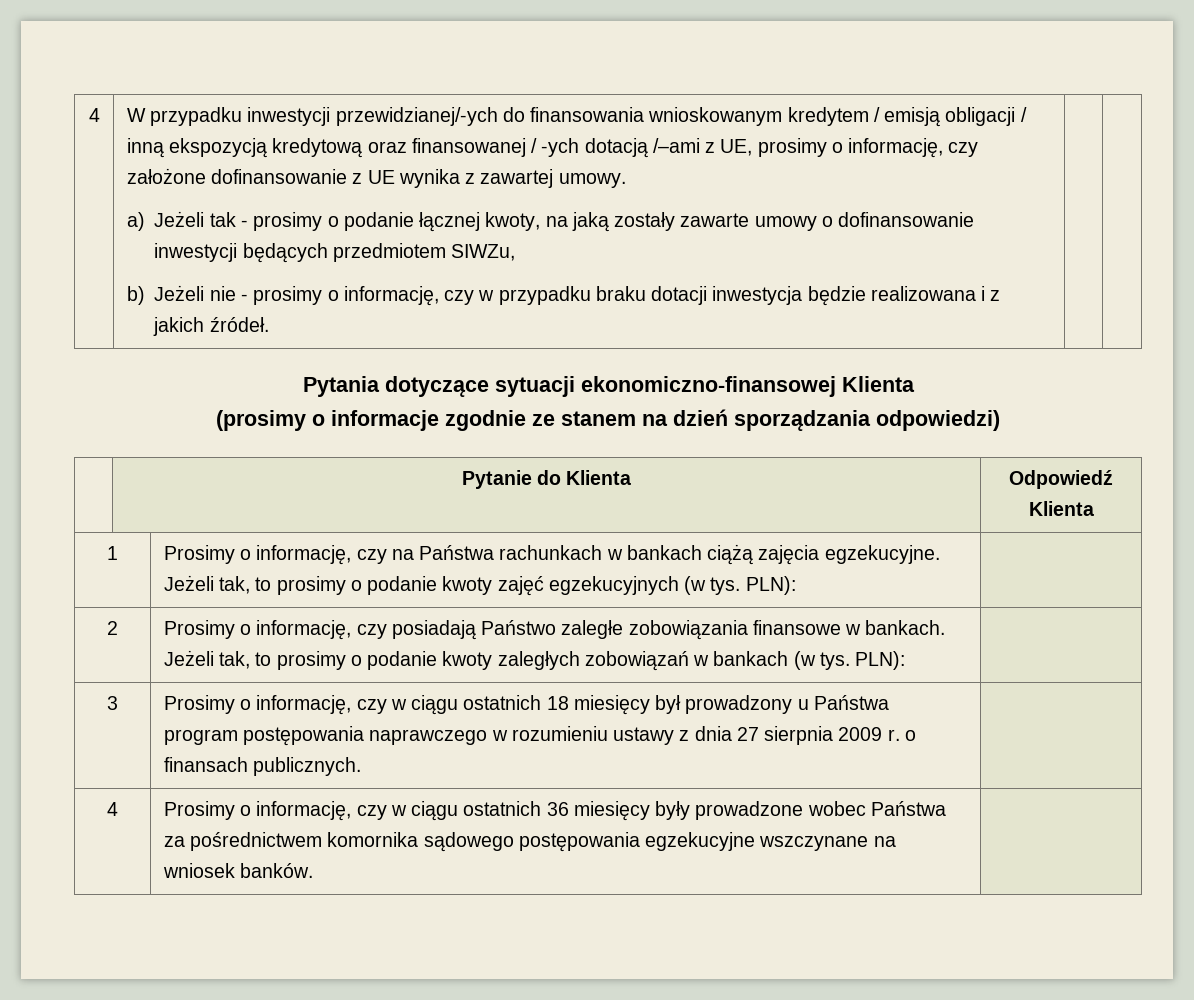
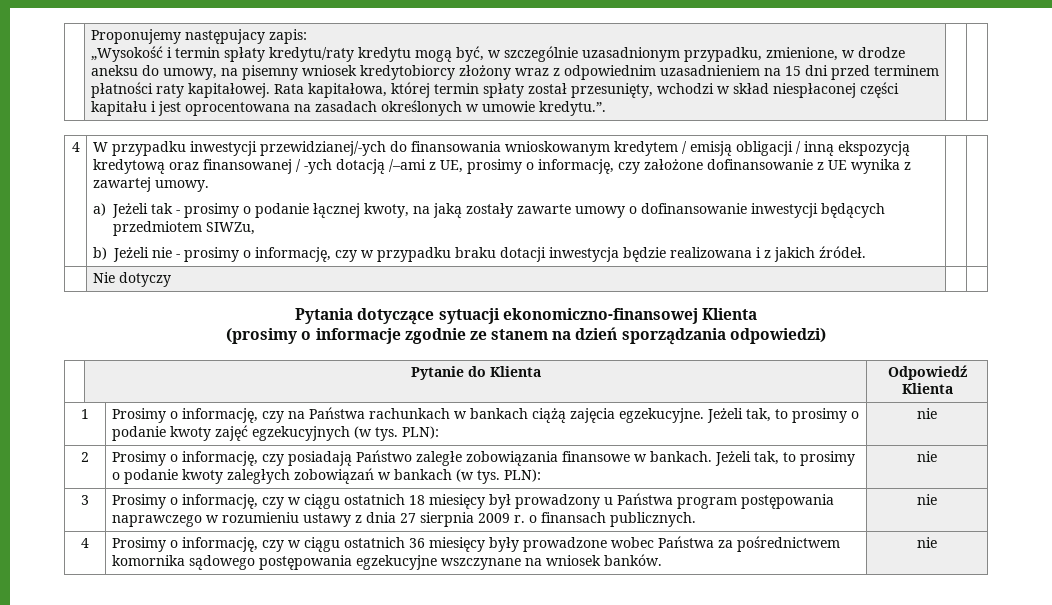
+ Proponujemy następujacy zapis:
+ „Wysokość i termin spłaty kredytu/raty kredytu mogą być, w szczególnie uzasadnionym przypadku, zmienione, w drodze aneksu do umowy, na pisemny wniosek kredytobiorcy złożony wraz z odpowiednim uzasadnieniem na 15 dni przed terminem płatności raty kapitałowej. Rata kapitałowa, której termin spłaty został przesunięty, wchodzi w skład niespłaconej części kapitału i jest oprocentowana na zasadach określonych w umowie kredytu.”.
+ | Nie dotyczy | |
- 1 | Prosimy o informację, czy na Państwa rachunkach w bankach ciążą zajęcia egzekucyjne. Jeżeli tak, to prosimy o podanie kwoty zajęć egzekucyjnych (w tys. PLN): |
+ 1 | Prosimy o informację, czy na Państwa rachunkach w bankach ciążą zajęcia egzekucyjne. Jeżeli tak, to prosimy o podanie kwoty zajęć egzekucyjnych (w tys. PLN): | nie
- 2 | Prosimy o informację, czy posiadają Państwo zaległe zobowiązania finansowe w bankach. Jeżeli tak, to prosimy o podanie kwoty zaległych zobowiązań w bankach (w tys. PLN): |
+ 2 | Prosimy o informację, czy posiadają Państwo zaległe zobowiązania finansowe w bankach. Jeżeli tak, to prosimy o podanie kwoty zaległych zobowiązań w bankach (w tys. PLN): | nie
- 3 | Prosimy o informację, czy w ciągu ostatnich 18 miesięcy był prowadzony u Państwa program postępowania naprawczego w rozumieniu ustawy z dnia 27 sierpnia 2009 r. o finansach publicznych. |
+ 3 | Prosimy o informację, czy w ciągu ostatnich 18 miesięcy był prowadzony u Państwa program postępowania naprawczego w rozumieniu ustawy z dnia 27 sierpnia 2009 r. o finansach publicznych. | nie
- 4 | Prosimy o informację, czy w ciągu ostatnich 36 miesięcy były prowadzone wobec Państwa za pośrednictwem komornika sądowego postępowania egzekucyjne wszczynane na wniosek banków. |
+ 4 | Prosimy o informację, czy w ciągu ostatnich 36 miesięcy były prowadzone wobec Państwa za pośrednictwem komornika sądowego postępowania egzekucyjne wszczynane na wniosek banków. | nie

